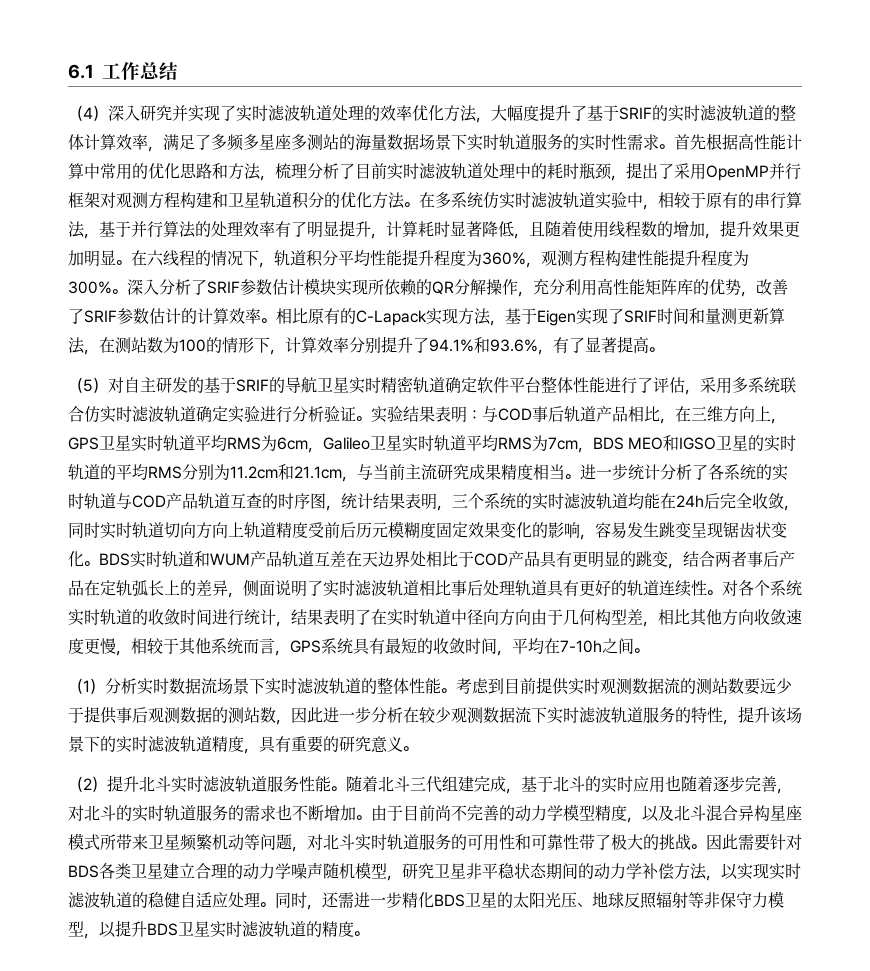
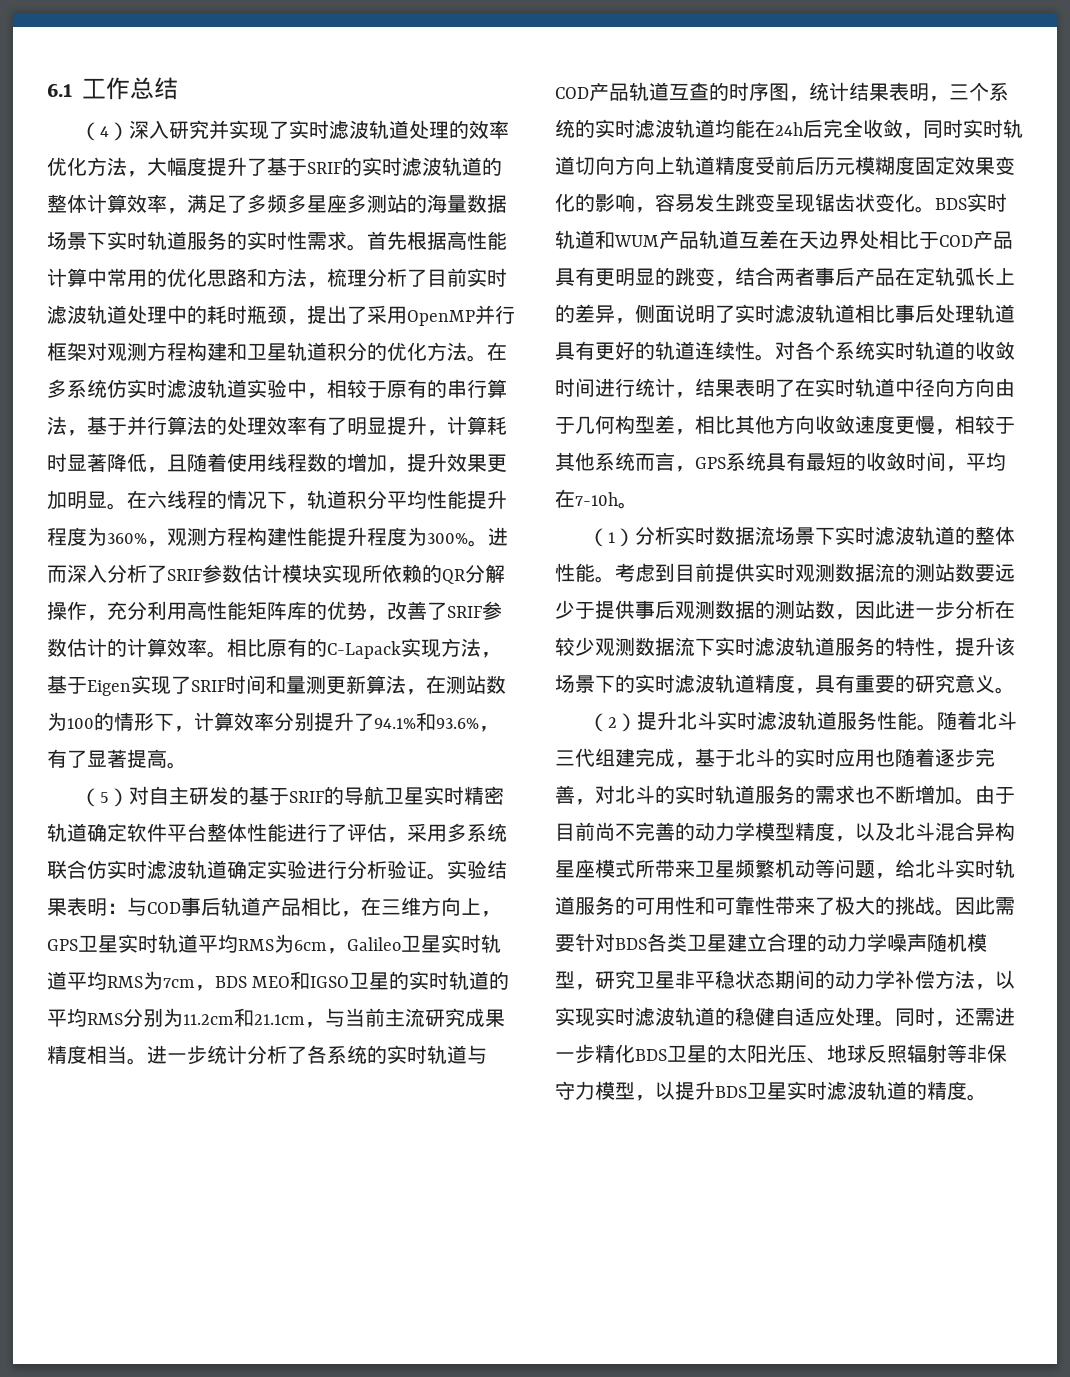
- 深入分析了SRIF参数估计模块实现所依赖的QR分解操作，充分利用高性能矩阵库的优势，改善了SRIF参数估计的计算效率。
+ 进而深入分析了SRIF参数估计模块实现所依赖的QR分解操作，充分利用高性能矩阵库的优势，改善了SRIF参数估计的计算效率。
- 对各个系统实时轨道的收敛时间进行统计，结果表明了在实时轨道中径向方向由于几何构型差，相比其他方向收敛速度更慢，相较于其他系统而言，GPS系统具有最短的收敛时间，平均在7-10h之间。
+ 对各个系统实时轨道的收敛时间进行统计，结果表明了在实时轨道中径向方向由于几何构型差，相比其他方向收敛速度更慢，相较于其他系统而言，GPS系统具有最短的收敛时间，平均在7-10h。
- 由于目前尚不完善的动力学模型精度，以及北斗混合异构星座模式所带来卫星频繁机动等问题，对北斗实时轨道服务的可用性和可靠性带了极大的挑战。
+ 由于目前尚不完善的动力学模型精度，以及北斗混合异构星座模式所带来卫星频繁机动等问题，给北斗实时轨道服务的可用性和可靠性带来了极大的挑战。

